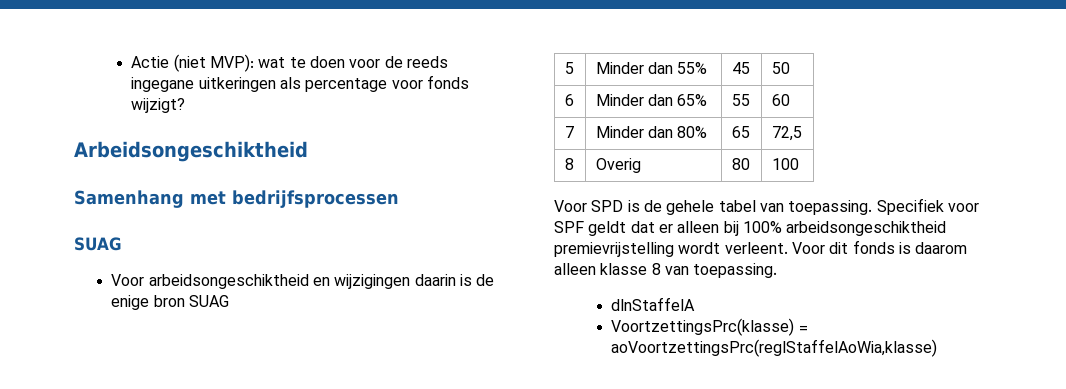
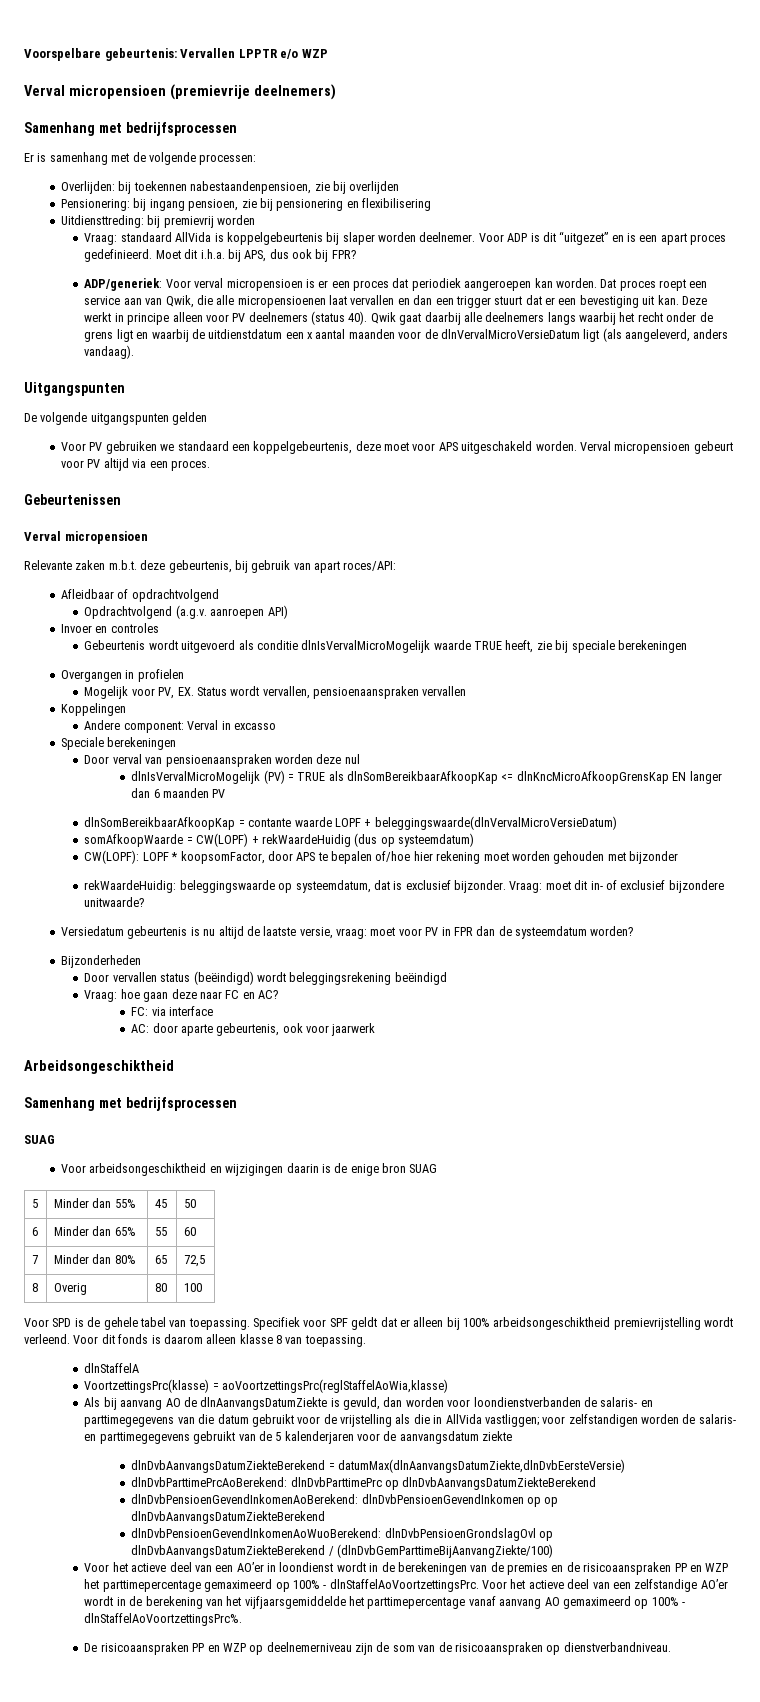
- Actie (niet MVP): wat te doen voor de reeds ingegane uitkeringen als percentage voor fonds wijzigt?
+ Voorspelbare gebeurtenis: Vervallen LPPTR e/o WZP
+ Verval micropensioen (premievrije deelnemers)
+ Samenhang met bedrijfsprocessen
+ Er is samenhang met de volgende processen:
+ Overlijden: bij toekennen nabestaandenpensioen, zie bij overlijden
+ Pensionering: bij ingang pensioen, zie bij pensionering en flexibilisering
+ Uitdiensttreding: bij premievrij worden
+ Vraag: standaard AllVida is koppelgebeurtenis bij slaper worden deelnemer. Voor ADP is dit “uitgezet” en is een apart proces gedefinieerd. Moet dit i.h.a. bij APS, dus ook bij FPR?
+ ADP/generiek: Voor verval micropensioen is er een proces dat periodiek aangeroepen kan worden. Dat proces roept een service aan van Qwik, die alle micropensioenen laat vervallen en dan een trigger stuurt dat er een bevestiging uit kan. Deze werkt in principe alleen voor PV deelnemers (status 40). Qwik gaat daarbij alle deelnemers langs waarbij het recht onder de grens ligt en waarbij de uitdienstdatum een x aantal maanden voor de dlnVervalMicroVersieDatum ligt (als aangeleverd, anders vandaag).
+ Uitgangspunten
+ De volgende uitgangspunten gelden
+ Voor PV gebruiken we standaard een koppelgebeurtenis, deze moet voor APS uitgeschakeld worden. Verval micropensioen gebeurt voor PV altijd via een proces.
+ Gebeurtenissen
+ Verval micropensioen
+ Relevante zaken m.b.t. deze gebeurtenis, bij gebruik van apart roces/API:
+ Afleidbaar of opdrachtvolgend
+ Opdrachtvolgend (a.g.v. aanroepen API)
+ Invoer en controles
+ Gebeurtenis wordt uitgevoerd als conditie dlnIsVervalMicroMogelijk waarde TRUE heeft, zie bij speciale berekeningen
+ Overgangen in profielen
+ Mogelijk voor PV, EX. Status wordt vervallen, pensioenaanspraken vervallen
+ Koppelingen
+ Andere component: Verval in excasso
+ Speciale berekeningen
+ Door verval van pensioenaanspraken worden deze nul
+ dlnIsVervalMicroMogelijk (PV) = TRUE als dlnSomBereikbaarAfkoopKap <= dlnKncMicroAfkoopGrensKap EN langer dan 6 maanden PV
+ dlnSomBereikbaarAfkoopKap = contante waarde LOPF + beleggingswaarde(dlnVervalMicroVersieDatum)
+ somAfkoopWaarde = CW(LOPF) + rekWaardeHuidig (dus op systeemdatum)
+ CW(LOPF): LOPF * koopsomFactor, door APS te bepalen of/hoe hier rekening moet worden gehouden met bijzonder
+ rekWaardeHuidig: beleggingswaarde op systeemdatum, dat is exclusief bijzonder. Vraag: moet dit in- of exclusief bijzondere unitwaarde?
+ Versiedatum gebeurtenis is nu altijd de laatste versie, vraag: moet voor PV in FPR dan de systeemdatum worden?
+ Bijzonderheden
+ Door vervallen status (beëindigd) wordt beleggingsrekening beëindigd
+ Vraag: hoe gaan deze naar FC en AC?
+ FC: via interface
+ AC: door aparte gebeurtenis, ook voor jaarwerk
- Specifiek voor SPF geldt dat er alleen bij 100% arbeidsongeschiktheid premievrijstelling wordt verleent.
+ Specifiek voor SPF geldt dat er alleen bij 100% arbeidsongeschiktheid premievrijstelling wordt verleend.
+ Als bij aanvang AO de dlnAanvangsDatumZiekte is gevuld, dan worden voor loondienstverbanden de salaris- en parttimegegevens van die datum gebruikt voor de vrijstelling als die in AllVida vastliggen; voor zelfstandigen worden de salaris- en parttimegegevens gebruikt van de 5 kalenderjaren voor de aanvangsdatum ziekte
+ dlnDvbAanvangsDatumZiekteBerekend = datumMax(dlnAanvangsDatumZiekte,dlnDvbEersteVersie)
+ dlnDvbParttimePrcAoBerekend: dlnDvbParttimePrc op dlnDvbAanvangsDatumZiekteBerekend
+ dlnDvbPensioenGevendInkomenAoBerekend: dlnDvbPensioenGevendInkomen op op dlnDvbAanvangsDatumZiekteBerekend
+ dlnDvbPensioenGevendInkomenAoWuoBerekend: dlnDvbPensioenGrondslagOvl op dlnDvbAanvangsDatumZiekteBerekend / (dlnDvbGemParttimeBijAanvangZiekte/100)
+ Voor het actieve deel van een AO’er in loondienst wordt in de berekeningen van de premies en de risicoaanspraken PP en WZP het parttimepercentage gemaximeerd op 100% - dlnStaffelAoVoortzettingsPrc. Voor het actieve deel van een zelfstandige AO’er wordt in de berekening van het vijfjaarsgemiddelde het parttimepercentage vanaf aanvang AO gemaximeerd op 100% - dlnStaffelAoVoortzettingsPrc%.
+ De risicoaanspraken PP en WZP op deelnemerniveau zijn de som van de risicoaanspraken op dienstverbandniveau.

